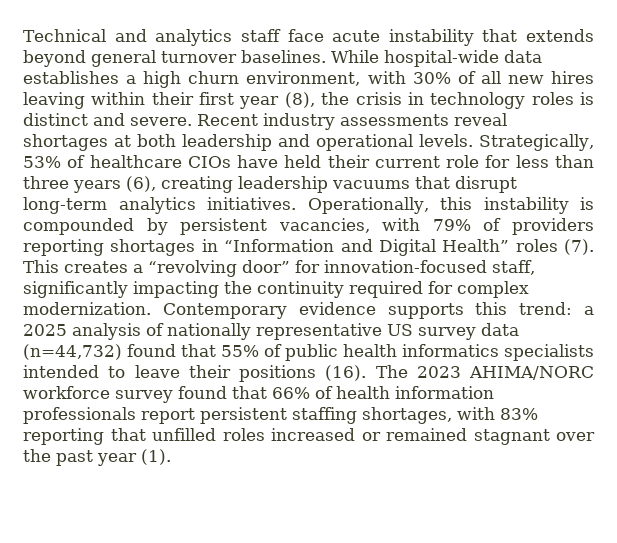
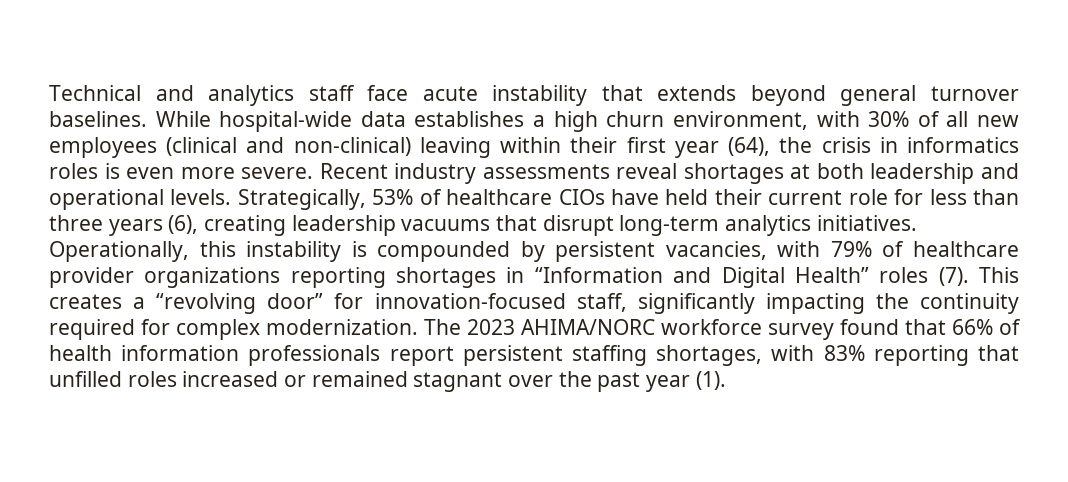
- While hospital-wide data establishes a high churn environment, with 30% of all new hires leaving within their first year (8), the crisis in technology roles is distinct and severe.
+ While hospital-wide data establishes a high churn environment, with 30% of all new employees (clinical and non-clinical) leaving within their first year (64), the crisis in informatics roles is even more severe.
- Operationally, this instability is compounded by persistent vacancies, with 79% of providers reporting shortages in “Information and Digital Health” roles (7).
+ Operationally, this instability is compounded by persistent vacancies, with 79% of healthcare provider organizations reporting shortages in “Information and Digital Health” roles (7).
- Contemporary evidence supports this trend: a 2025 analysis of nationally representative US survey data (n=44,732) found that 55% of public health informatics specialists intended to leave their positions (16).

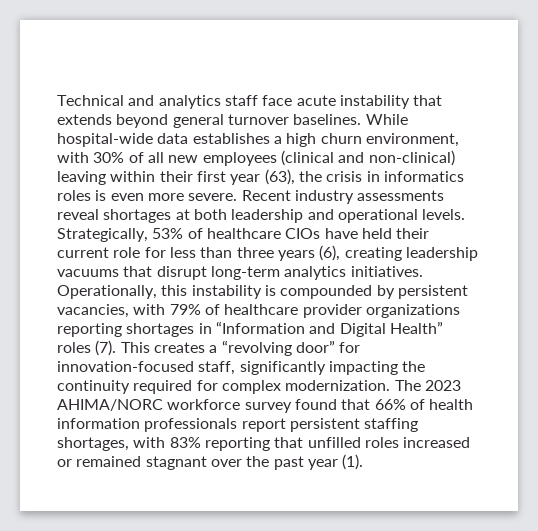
- While hospital-wide data establishes a high churn environment, with 30% of all new employees (clinical and non-clinical) leaving within their first year (64), the crisis in informatics roles is even more severe.
+ While hospital-wide data establishes a high churn environment, with 30% of all new employees (clinical and non-clinical) leaving within their first year (63), the crisis in informatics roles is even more severe.

